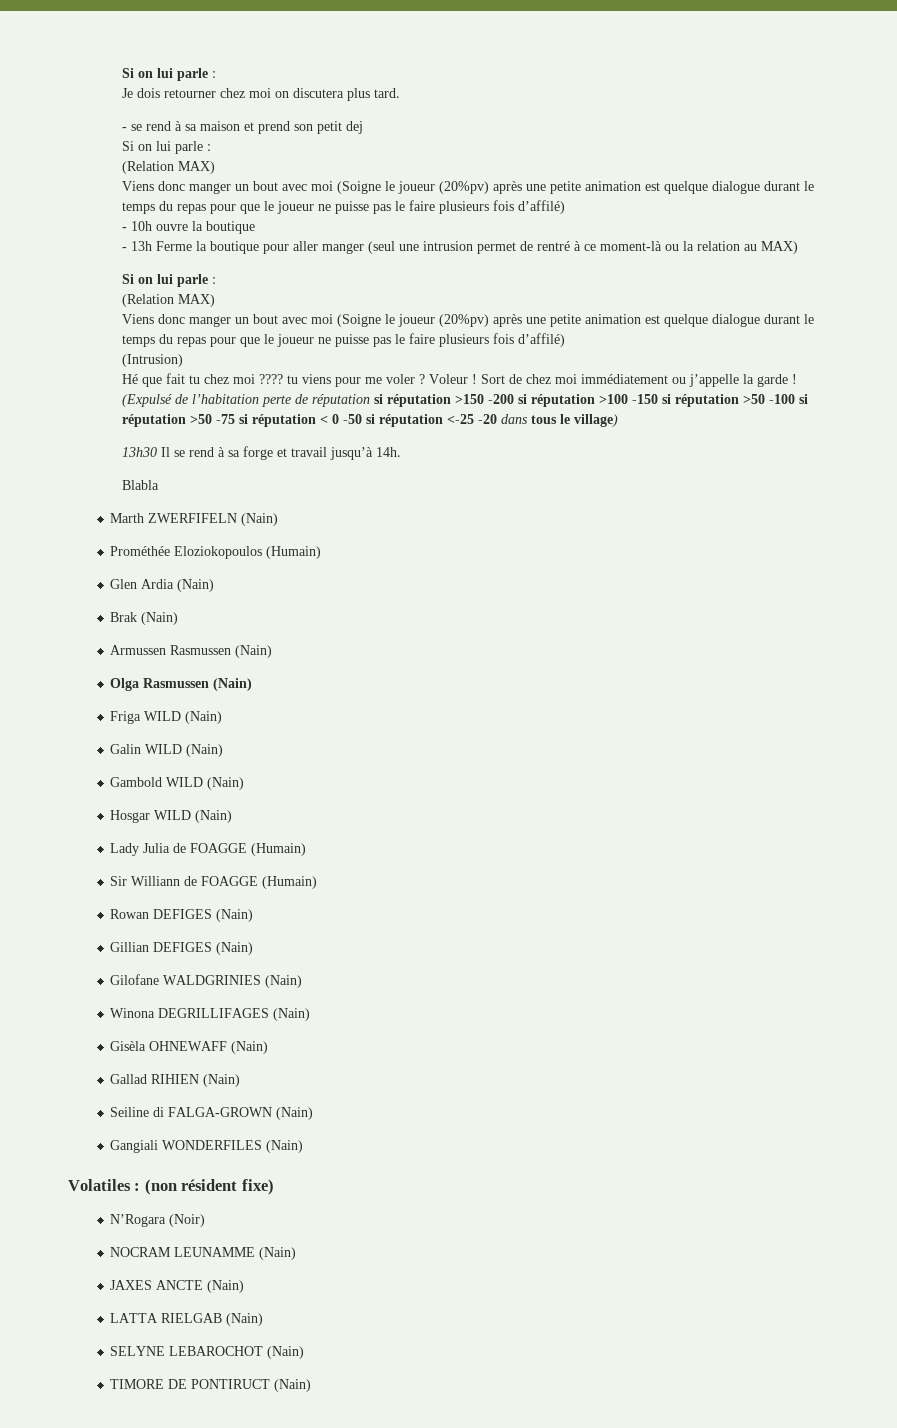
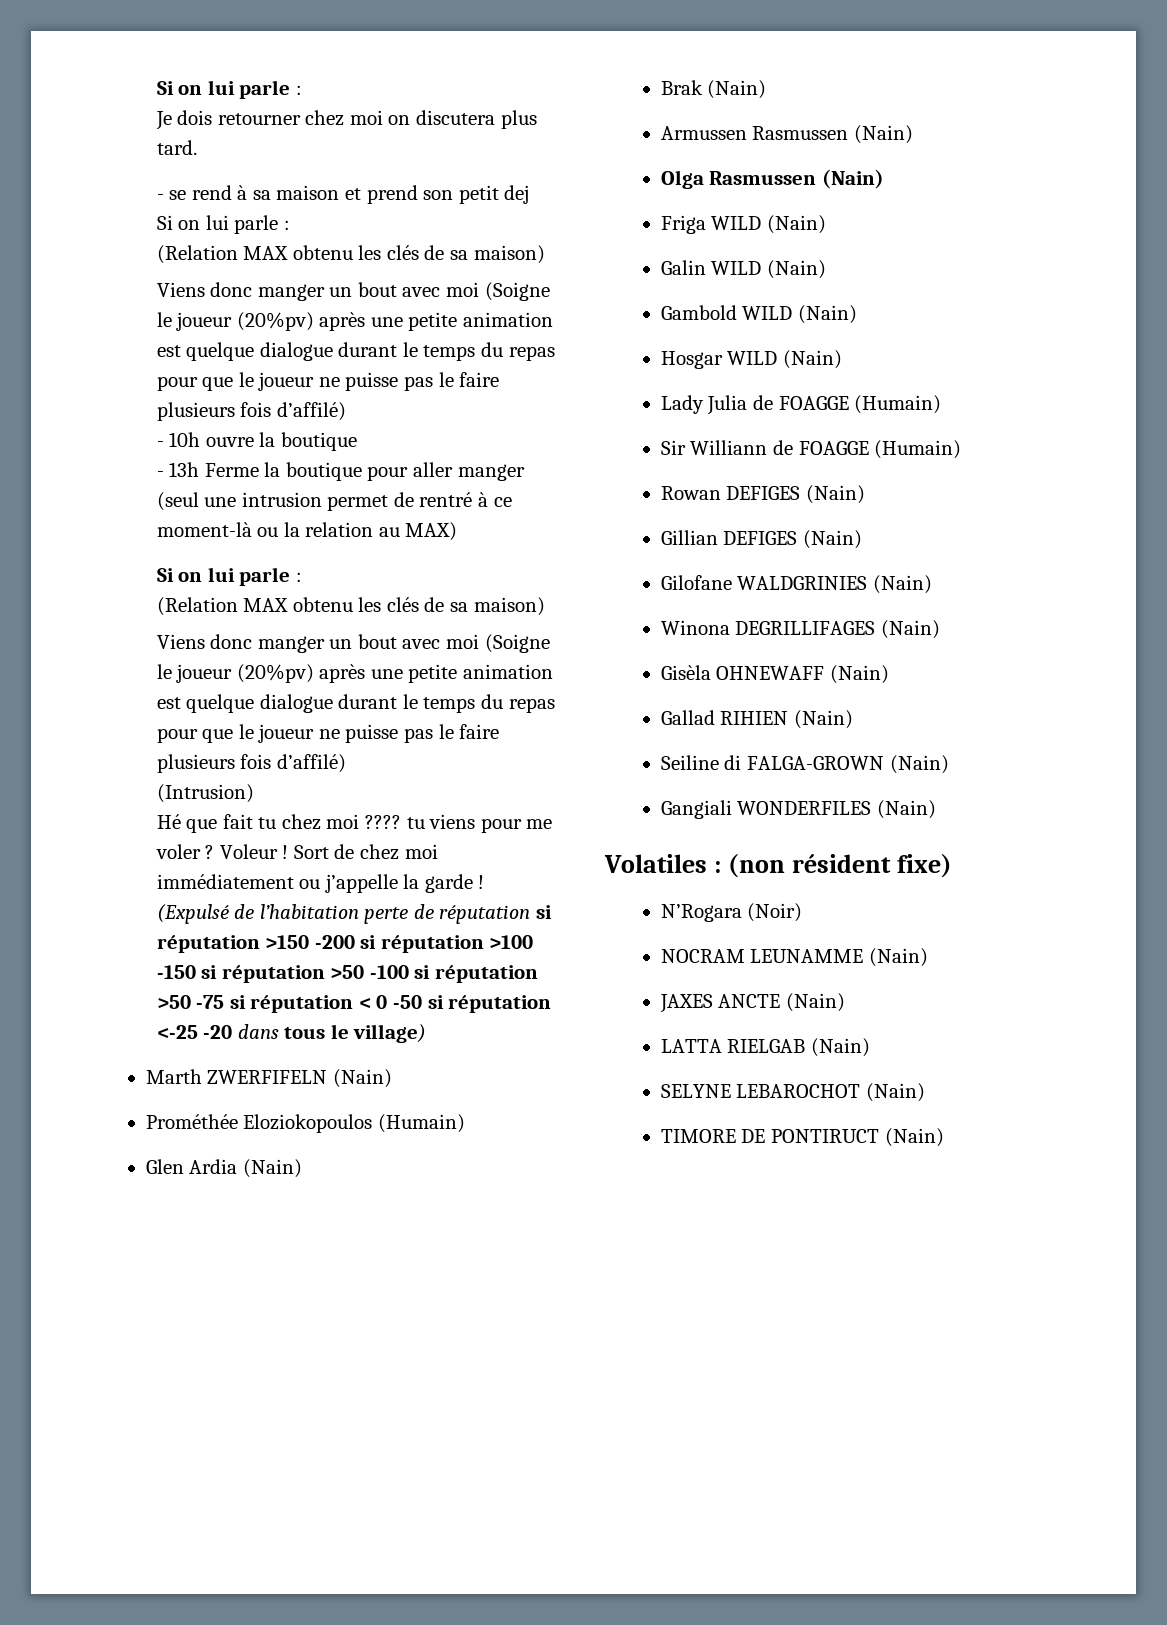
  - se rend à sa maison et prend son petit dej
  Si on lui parle :
- (Relation MAX)
+ (Relation MAX obtenu les clés de sa maison)
  - 13h Ferme la boutique pour aller manger (seul une intrusion permet de rentré à ce moment-là ou la relation au MAX)
  Si on lui parle :
- (Relation MAX)
+ (Relation MAX obtenu les clés de sa maison)
- 13h30 Il se rend à sa forge et travail jusqu’à 14h.
- Blabla

